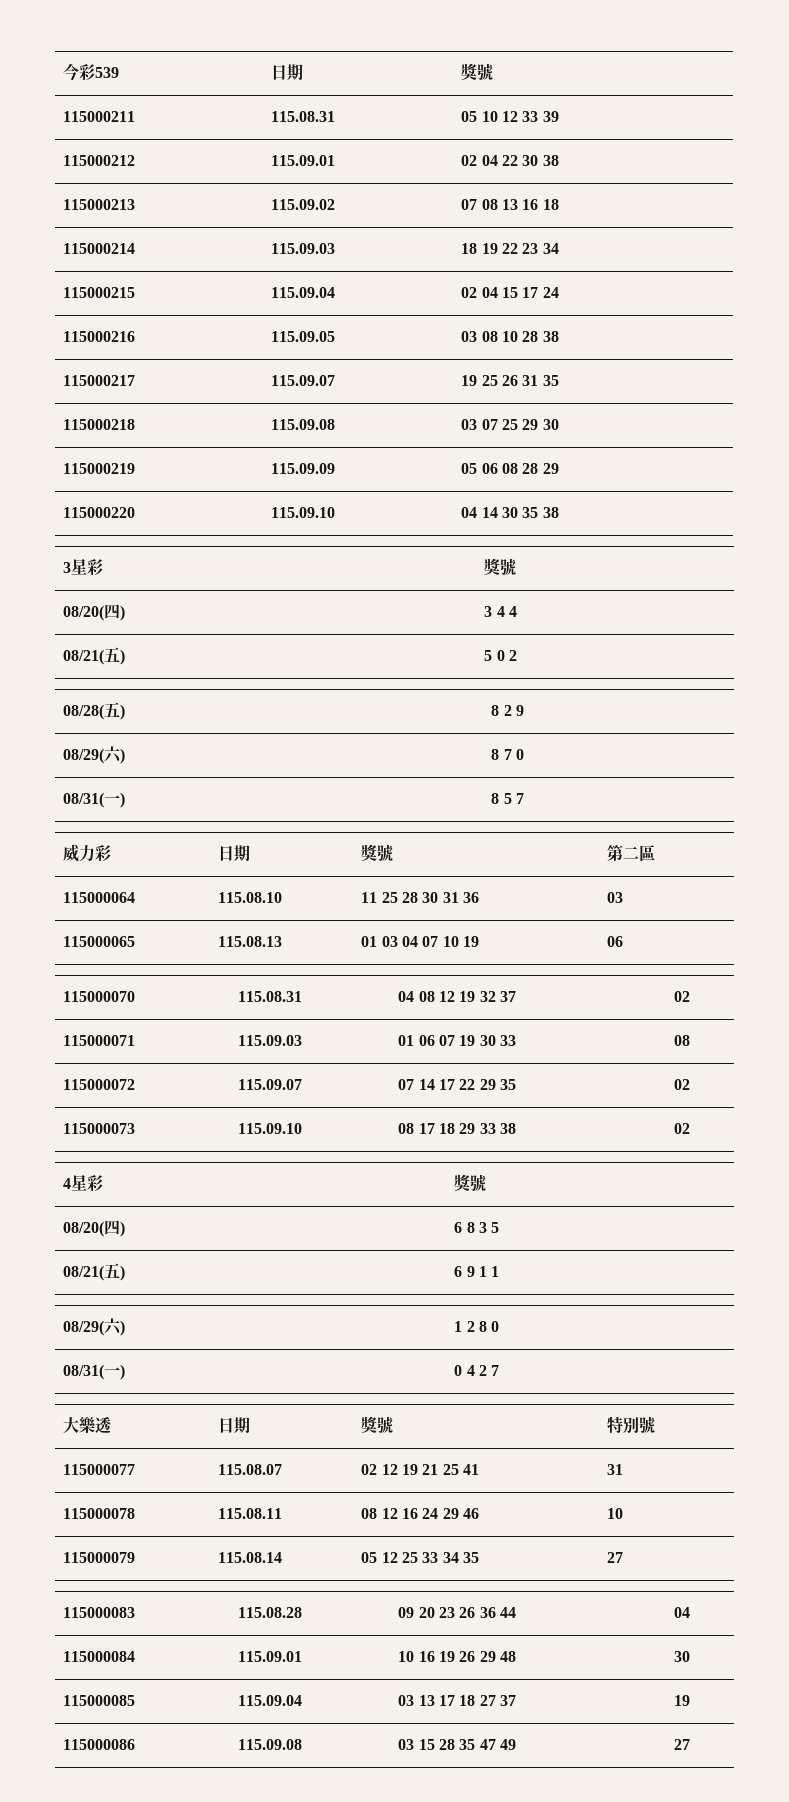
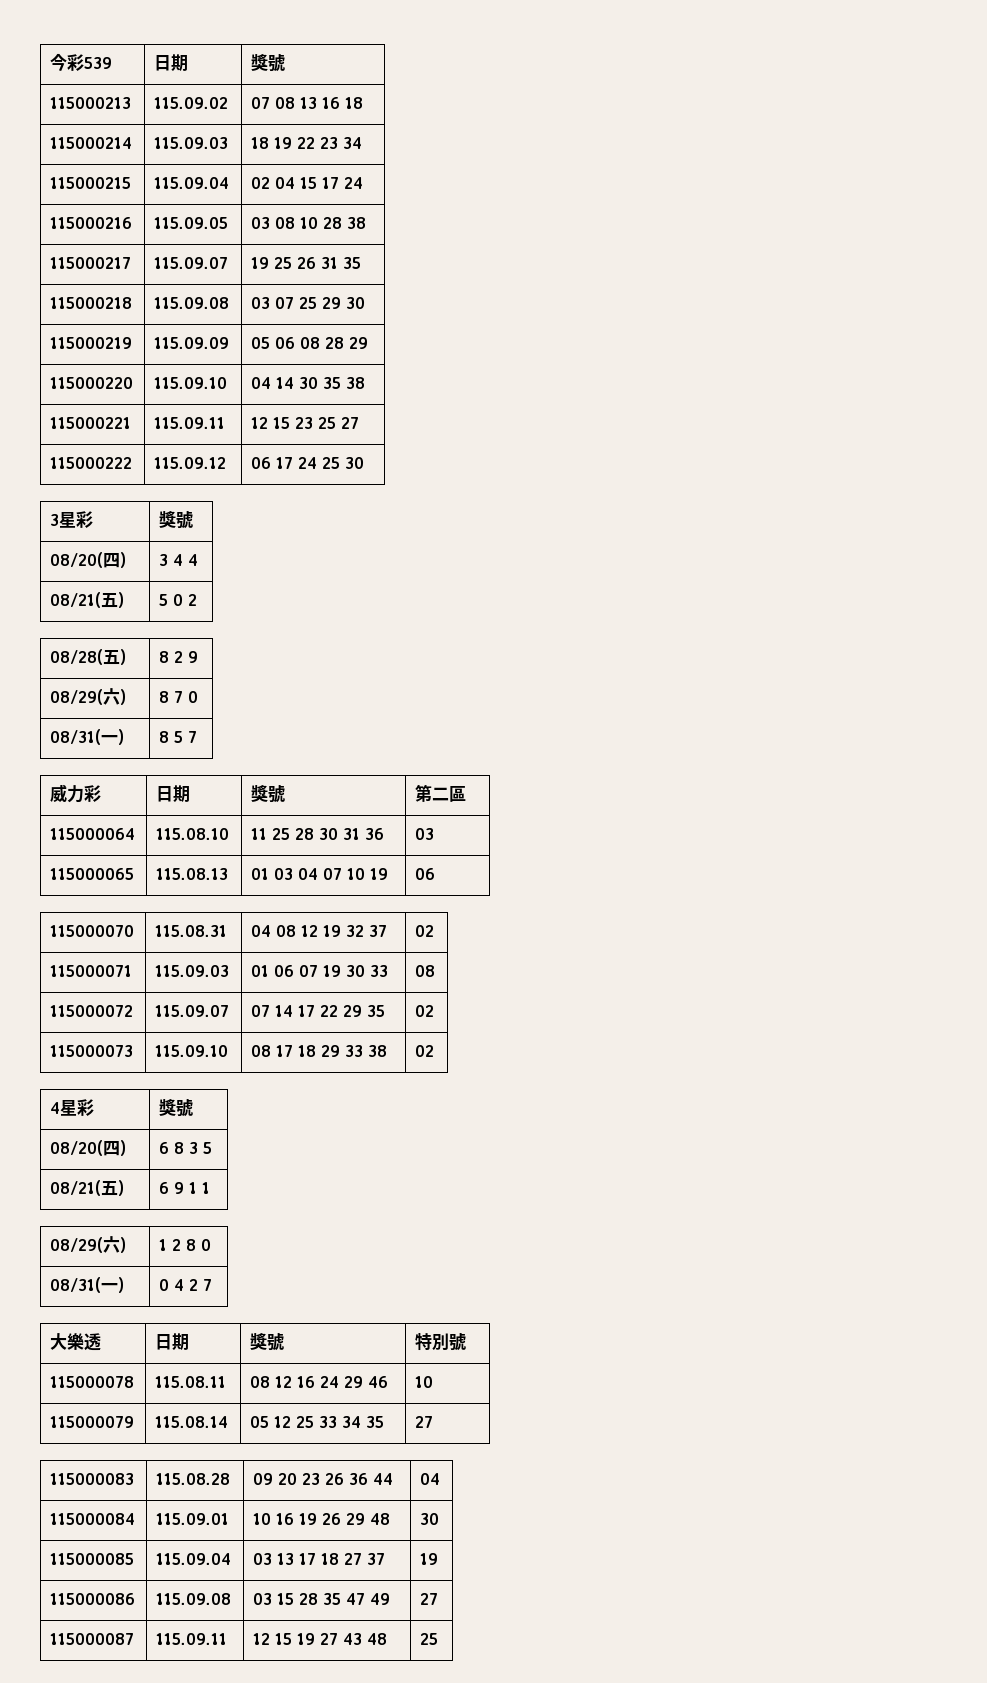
- 115000211 | 115.08.31 | 05 10 12 33 39
- 115000212 | 115.09.01 | 02 04 22 30 38
+ 115000221 | 115.09.11 | 12 15 23 25 27
+ 115000222 | 115.09.12 | 06 17 24 25 30
- 115000077 | 115.08.07 | 02 12 19 21 25 41 | 31
+ 115000087 | 115.09.11 | 12 15 19 27 43 48 | 25

